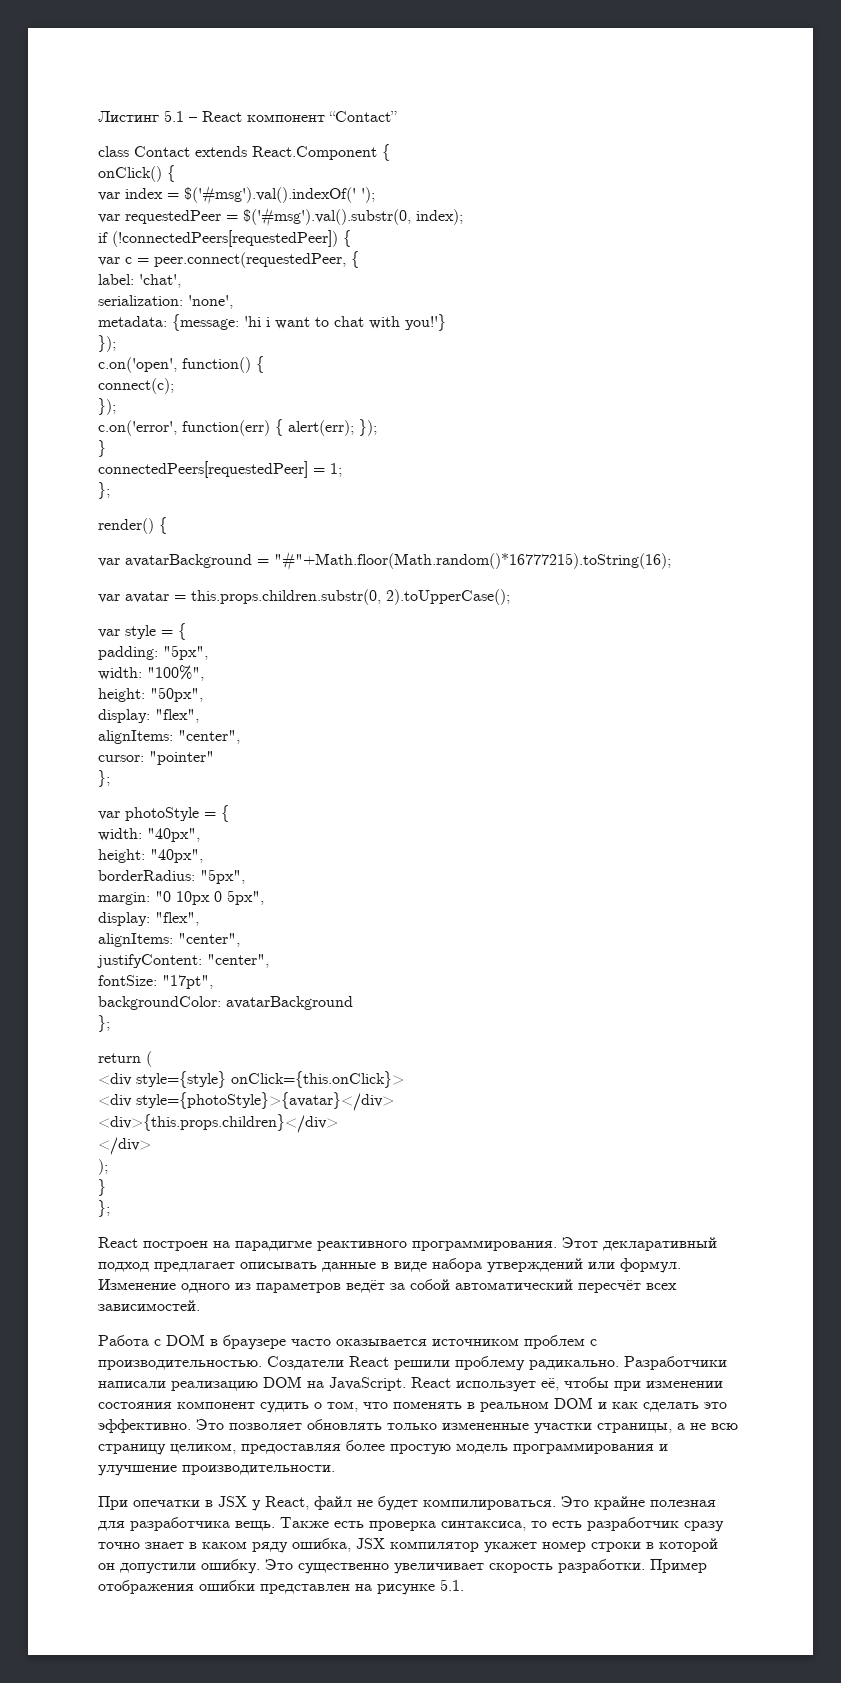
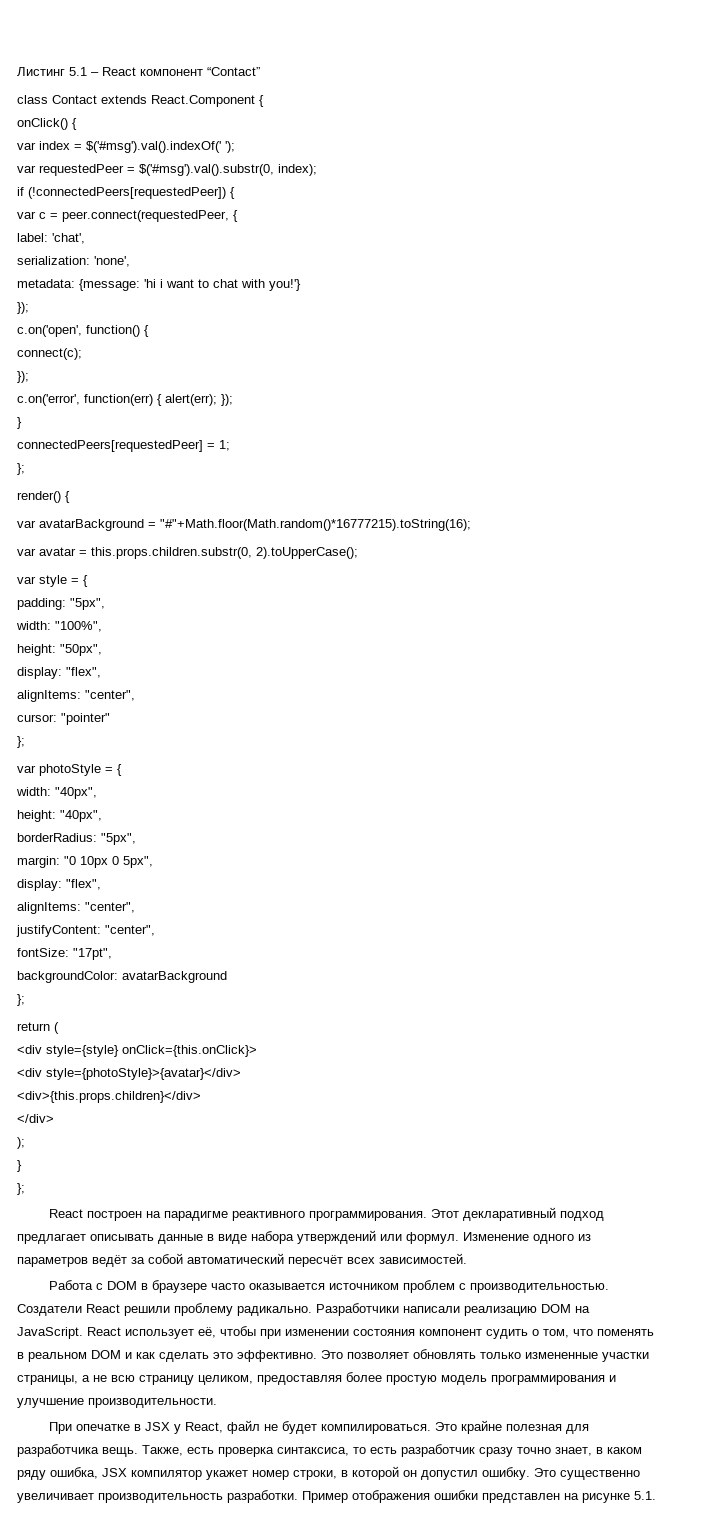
- При опечатки в JSX у React, файл не будет компилироваться.
+ При опечатке в JSX у React, файл не будет компилироваться.
- Также есть проверка синтаксиса, то есть разработчик сразу точно знает в каком ряду ошибка, JSX компилятор укажет номер строки в которой он допустили ошибку.
+ Также, есть проверка синтаксиса, то есть разработчик сразу точно знает, в каком ряду ошибка, JSX компилятор укажет номер строки, в которой он допустил ошибку.
- Это существенно увеличивает скорость разработки.
+ Это существенно увеличивает производительность разработки.

